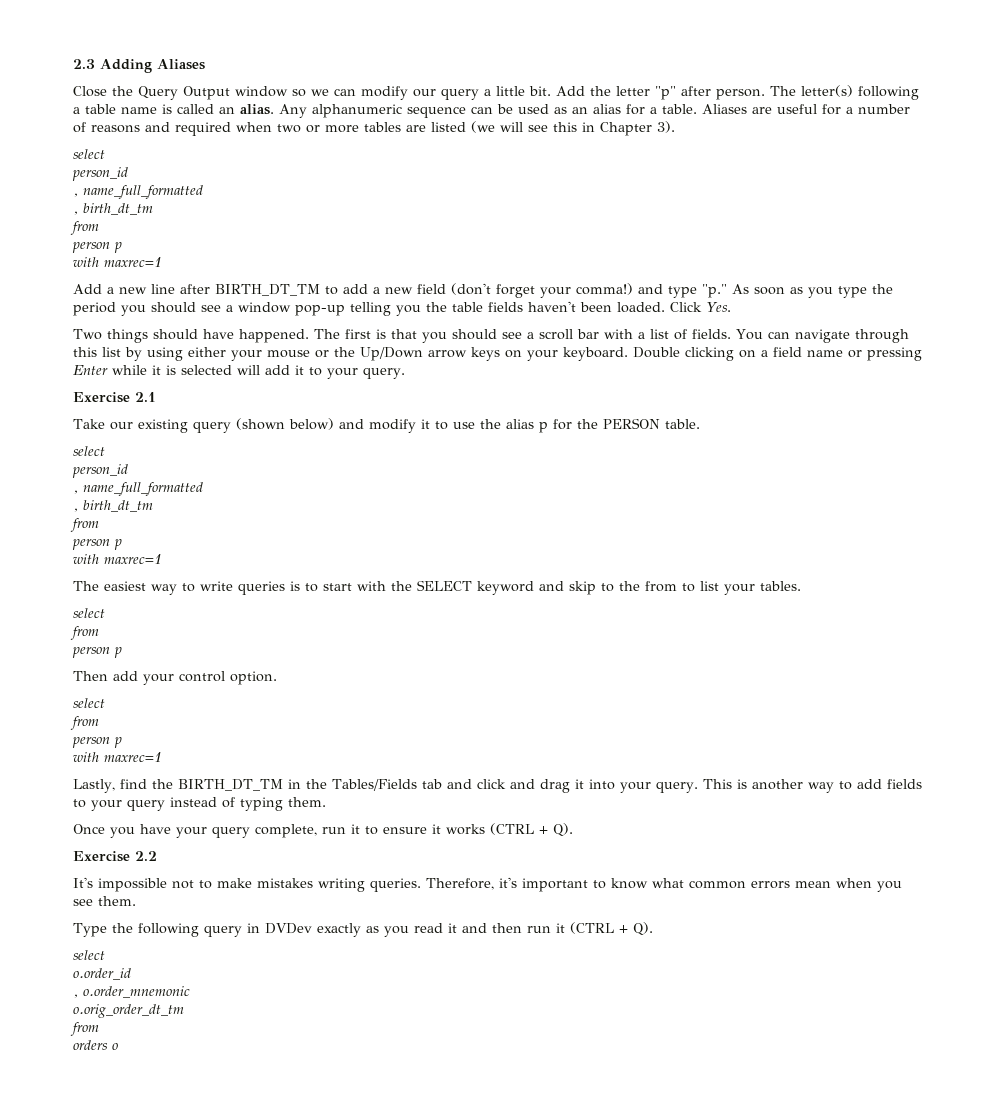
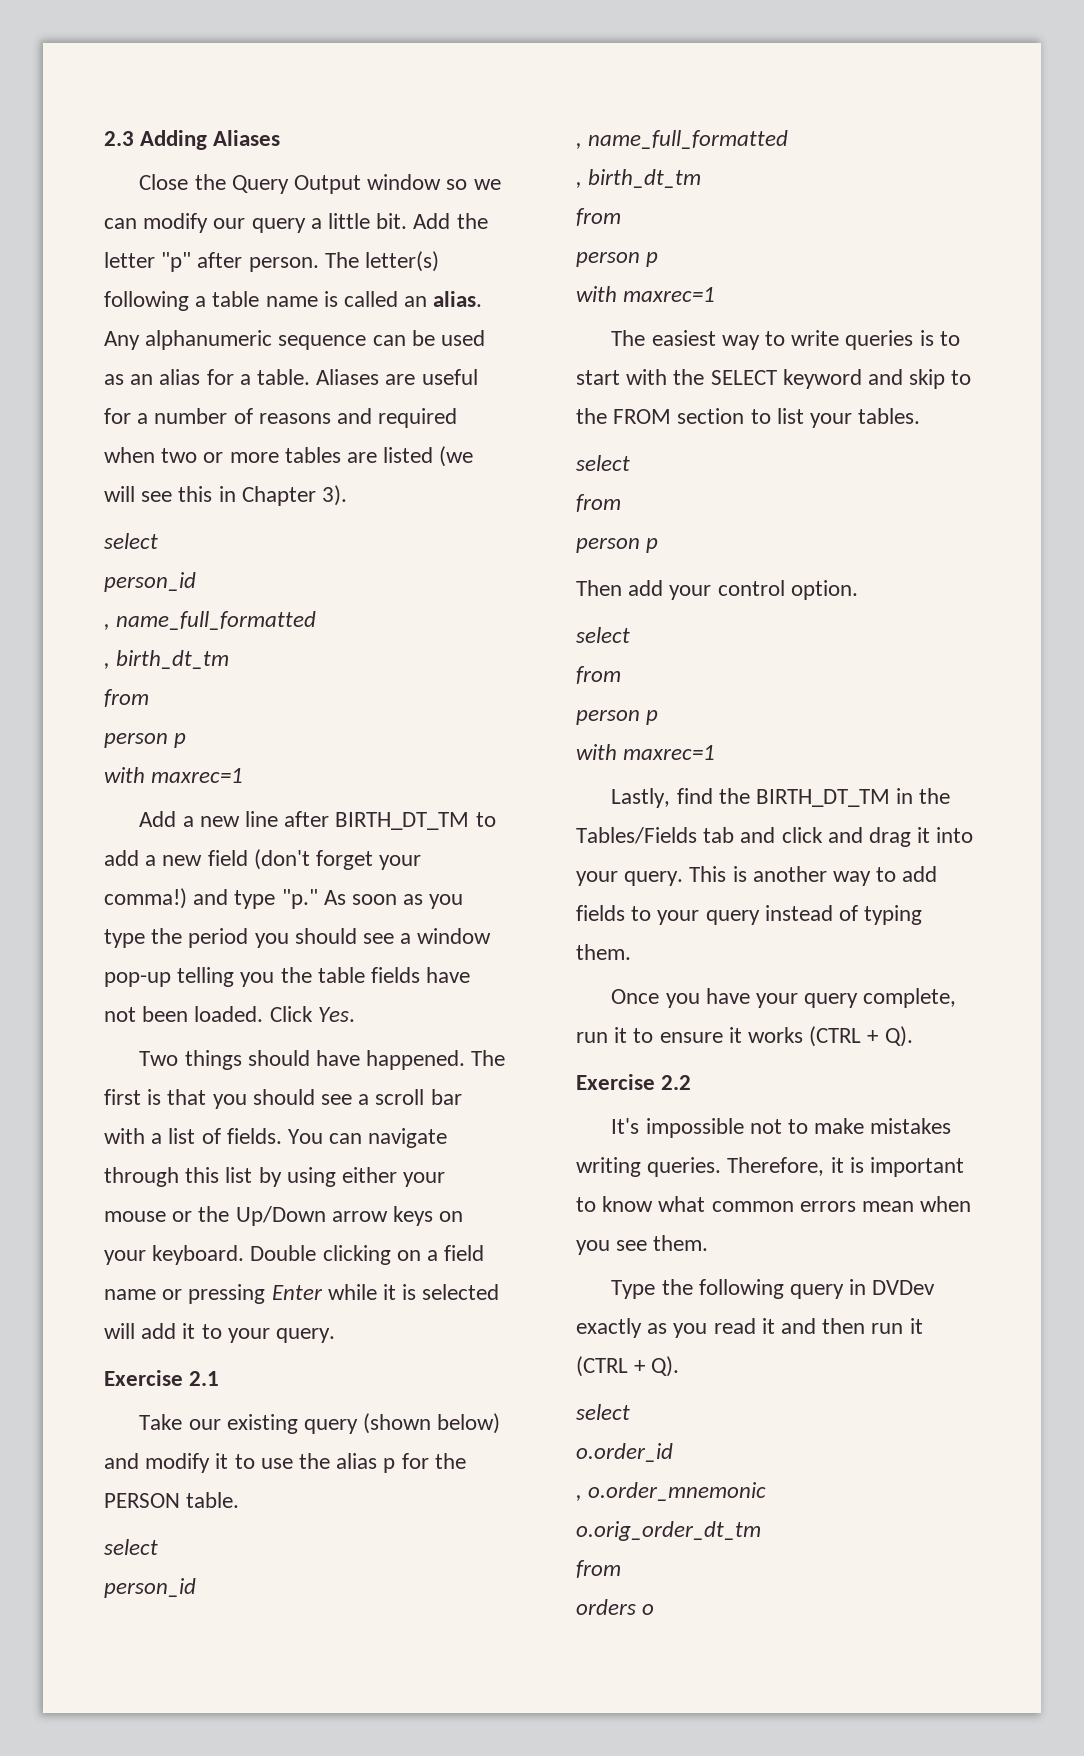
- Add a new line after BIRTH_DT_TM to add a new field (don't forget your comma!) and type "p." As soon as you type the period you should see a window pop-up telling you the table fields haven't been loaded.
+ Add a new line after BIRTH_DT_TM to add a new field (don't forget your comma!) and type "p." As soon as you type the period you should see a window pop-up telling you the table fields have not been loaded.
- The easiest way to write queries is to start with the SELECT keyword and skip to the from to list your tables.
+ The easiest way to write queries is to start with the SELECT keyword and skip to the FROM section to list your tables.
- Therefore, it's important to know what common errors mean when you see them.
+ Therefore, it is important to know what common errors mean when you see them.

